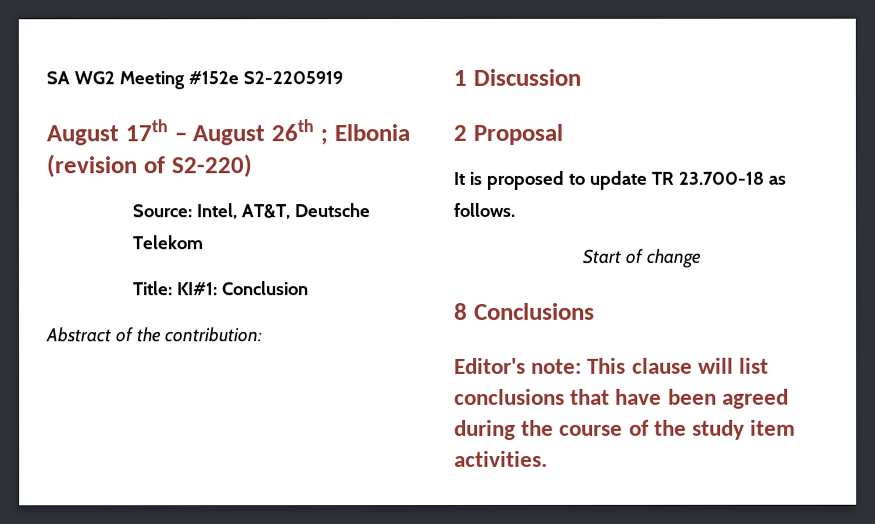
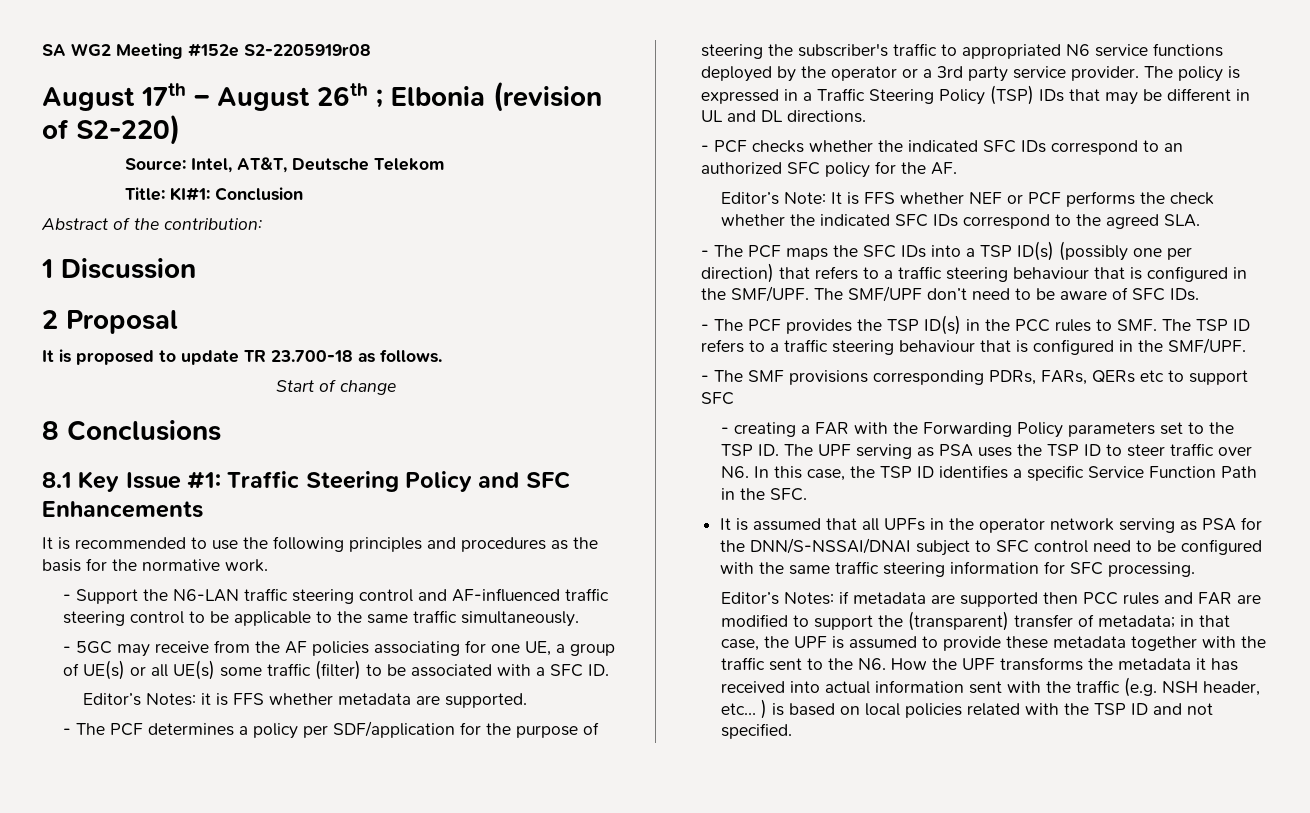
- SA WG2 Meeting #152e S2-2205919
+ SA WG2 Meeting #152e S2-2205919r08
- Editor's note: This clause will list conclusions that have been agreed during the course of the study item activities.
+ 8.1 Key Issue #1: Traffic Steering Policy and SFC Enhancements
+ It is recommended to use the following principles and procedures as the basis for the normative work.
+ - Support the N6-LAN traffic steering control and AF-influenced traffic steering control to be applicable to the same traffic simultaneously.
+ - 5GC may receive from the AF policies associating for one UE, a group of UE(s) or all UE(s) some traffic (filter) to be associated with a SFC ID.
+ Editor’s Notes: it is FFS whether metadata are supported.
+ - The PCF determines a policy per SDF/application for the purpose of steering the subscriber's traffic to appropriated N6 service functions deployed by the operator or a 3rd party service provider. The policy is expressed in a Traffic Steering Policy (TSP) IDs that may be different in UL and DL directions.
+ - PCF checks whether the indicated SFC IDs correspond to an authorized SFC policy for the AF.
+ Editor’s Note: It is FFS whether NEF or PCF performs the check whether the indicated SFC IDs correspond to the agreed SLA.
+ - The PCF maps the SFC IDs into a TSP ID(s) (possibly one per direction) that refers to a traffic steering behaviour that is configured in the SMF/UPF. The SMF/UPF don’t need to be aware of SFC IDs.
+ - The PCF provides the TSP ID(s) in the PCC rules to SMF. The TSP ID refers to a traffic steering behaviour that is configured in the SMF/UPF.
+ - The SMF provisions corresponding PDRs, FARs, QERs etc to support SFC
+ - creating a FAR with the Forwarding Policy parameters set to the TSP ID. The UPF serving as PSA uses the TSP ID to steer traffic over N6. In this case, the TSP ID identifies a specific Service Function Path in the SFC.
+ It is assumed that all UPFs in the operator network serving as PSA for the DNN/S-NSSAI/DNAI subject to SFC control need to be configured with the same traffic steering information for SFC processing.
+ Editor’s Notes: if metadata are supported then PCC rules and FAR are modified to support the (transparent) transfer of metadata; in that case, the UPF is assumed to provide these metadata together with the traffic sent to the N6. How the UPF transforms the metadata it has received into actual information sent with the traffic (e.g. NSH header, etc… ) is based on local policies related with the TSP ID and not specified.

